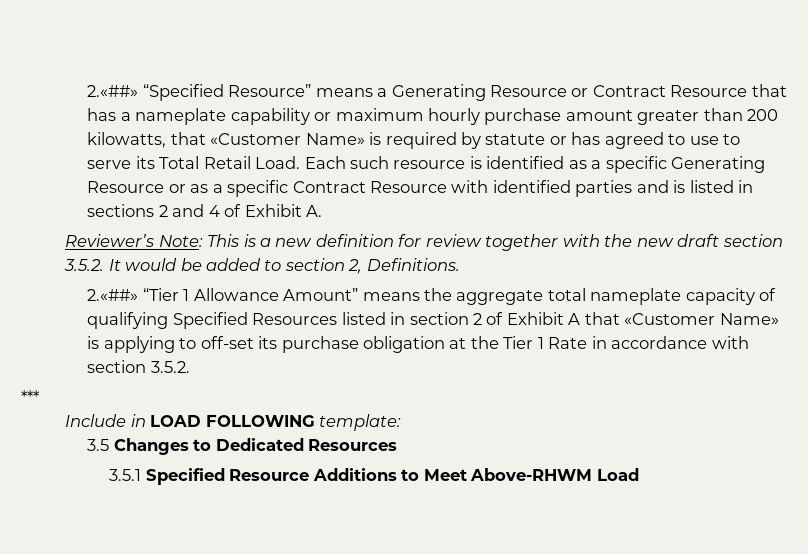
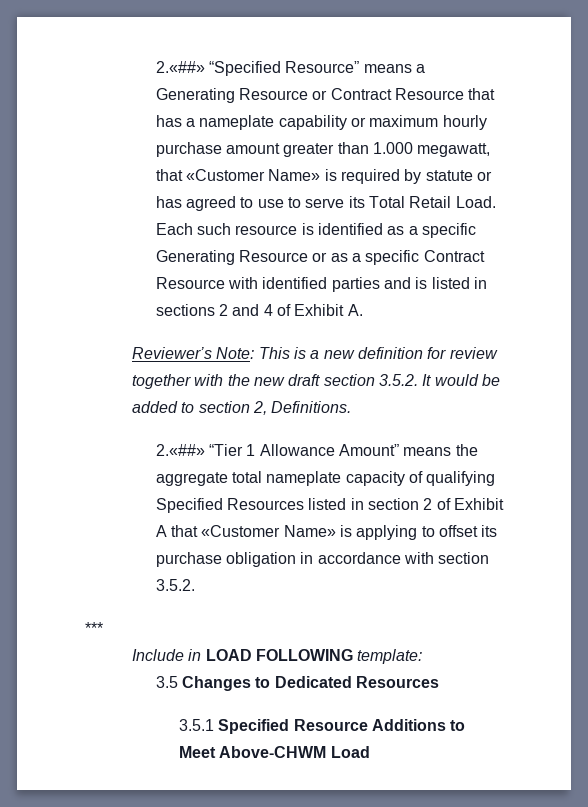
- 2.«##» “Specified Resource” means a Generating Resource or Contract Resource that has a nameplate capability or maximum hourly purchase amount greater than 200 kilowatts, that «Customer Name» is required by statute or has agreed to use to serve its Total Retail Load.
+ 2.«##» “Specified Resource” means a Generating Resource or Contract Resource that has a nameplate capability or maximum hourly purchase amount greater than 1.000 megawatt, that «Customer Name» is required by statute or has agreed to use to serve its Total Retail Load.
- 2.«##» “Tier 1 Allowance Amount” means the aggregate total nameplate capacity of qualifying Specified Resources listed in section 2 of Exhibit A that «Customer Name» is applying to off-set its purchase obligation at the Tier 1 Rate in accordance with section 3.5.2.
+ 2.«##» “Tier 1 Allowance Amount” means the aggregate total nameplate capacity of qualifying Specified Resources listed in section 2 of Exhibit A that «Customer Name» is applying to offset its purchase obligation in accordance with section 3.5.2.
- 3.5.1 Specified Resource Additions to Meet Above-RHWM Load
+ 3.5.1 Specified Resource Additions to Meet Above-CHWM Load

